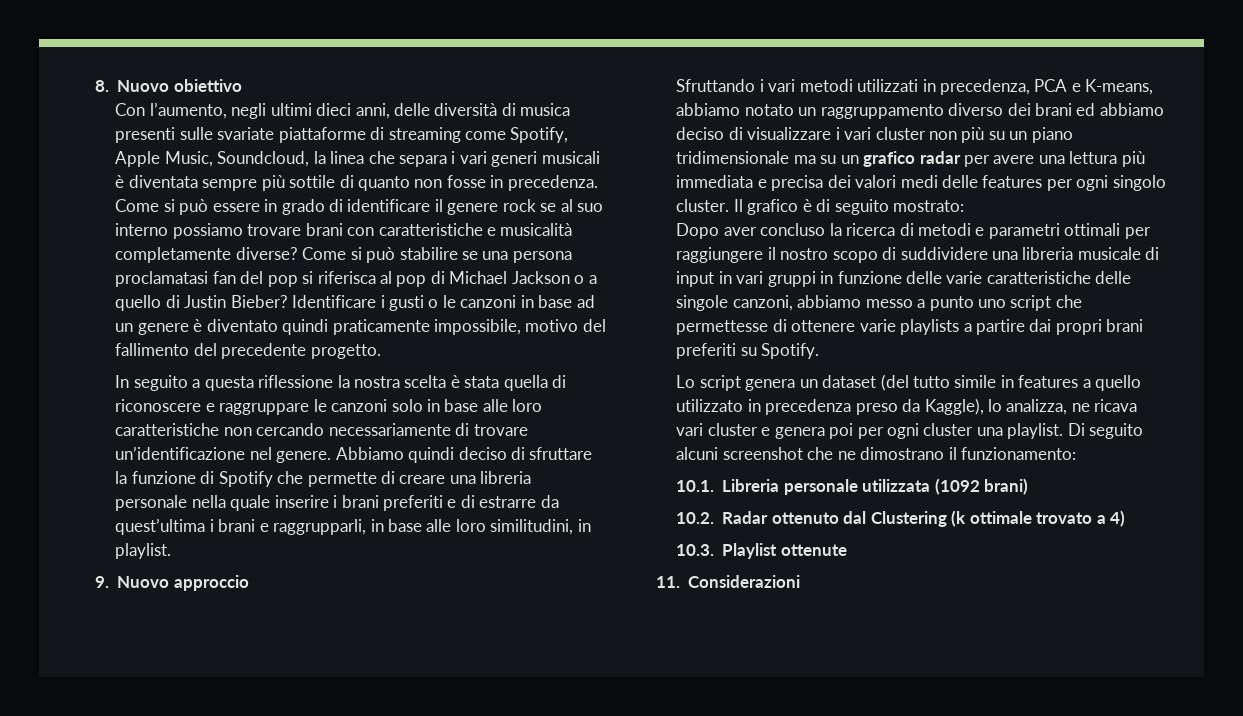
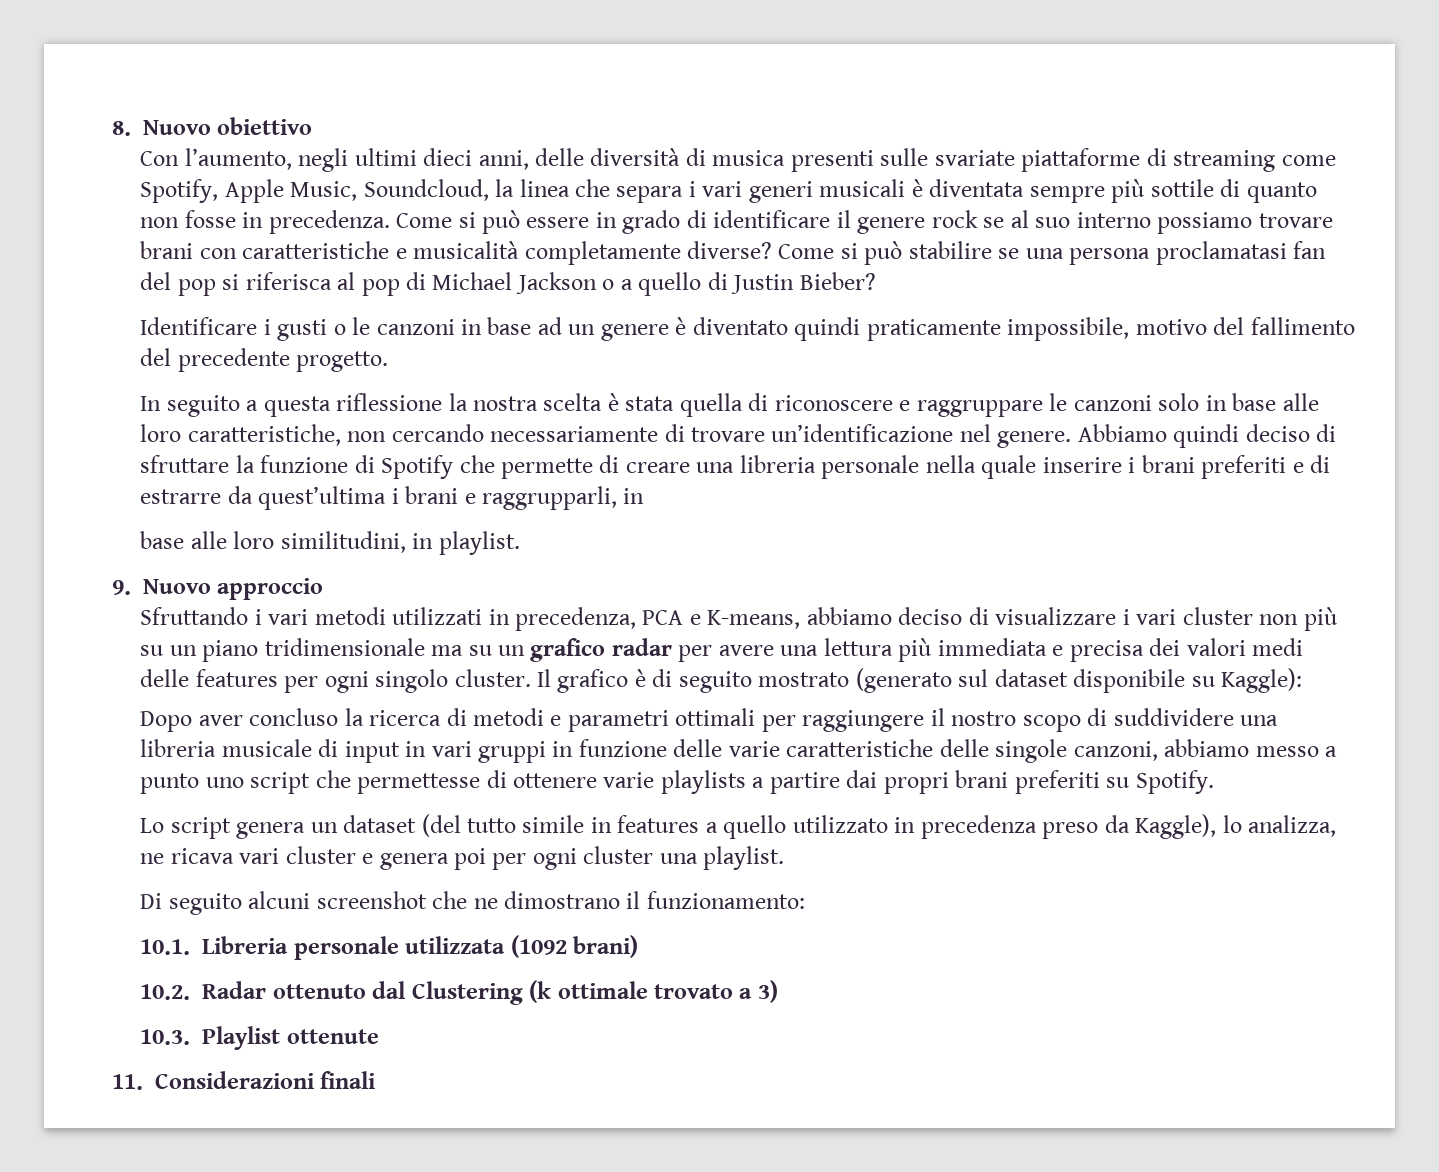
- Come si può stabilire se una persona proclamatasi fan del pop si riferisca al pop di Michael Jackson o a quello di Justin Bieber? Identificare i gusti o le canzoni in base ad un genere è diventato quindi praticamente impossibile, motivo del fallimento del precedente progetto.
+ Come si può stabilire se una persona proclamatasi fan del pop si riferisca al pop di Michael Jackson o a quello di Justin Bieber?
+ Identificare i gusti o le canzoni in base ad un genere è diventato quindi praticamente impossibile, motivo del fallimento del precedente progetto.
- In seguito a questa riflessione la nostra scelta è stata quella di riconoscere e raggruppare le canzoni solo in base alle loro caratteristiche non cercando necessariamente di trovare un’identificazione nel genere.
+ In seguito a questa riflessione la nostra scelta è stata quella di riconoscere e raggruppare le canzoni solo in base alle loro caratteristiche, non cercando necessariamente di trovare un’identificazione nel genere.
- Abbiamo quindi deciso di sfruttare la funzione di Spotify che permette di creare una libreria personale nella quale inserire i brani preferiti e di estrarre da quest’ultima i brani e raggrupparli, in base alle loro similitudini, in playlist.
+ Abbiamo quindi deciso di sfruttare la funzione di Spotify che permette di creare una libreria personale nella quale inserire i brani preferiti e di estrarre da quest’ultima i brani e raggrupparli, in
+ base alle loro similitudini, in playlist.
- Sfruttando i vari metodi utilizzati in precedenza, PCA e K-means, abbiamo notato un raggruppamento diverso dei brani ed abbiamo deciso di visualizzare i vari cluster non più su un piano tridimensionale ma su un grafico radar per avere una lettura più immediata e precisa dei valori medi delle features per ogni singolo cluster.
+ Sfruttando i vari metodi utilizzati in precedenza, PCA e K-means, abbiamo deciso di visualizzare i vari cluster non più su un piano tridimensionale ma su un grafico radar per avere una lettura più immediata e precisa dei valori medi delle features per ogni singolo cluster.
- Il grafico è di seguito mostrato:
+ Il grafico è di seguito mostrato (generato sul dataset disponibile su Kaggle):
- Lo script genera un dataset (del tutto simile in features a quello utilizzato in precedenza preso da Kaggle), lo analizza, ne ricava vari cluster e genera poi per ogni cluster una playlist. Di seguito alcuni screenshot che ne dimostrano il funzionamento:
+ Lo script genera un dataset (del tutto simile in features a quello utilizzato in precedenza preso da Kaggle), lo analizza, ne ricava vari cluster e genera poi per ogni cluster una playlist.
+ Di seguito alcuni screenshot che ne dimostrano il funzionamento:
- 10.2. Radar ottenuto dal Clustering (k ottimale trovato a 4)
+ 10.2. Radar ottenuto dal Clustering (k ottimale trovato a 3)
- 11. Considerazioni
+ 11. Considerazioni finali

